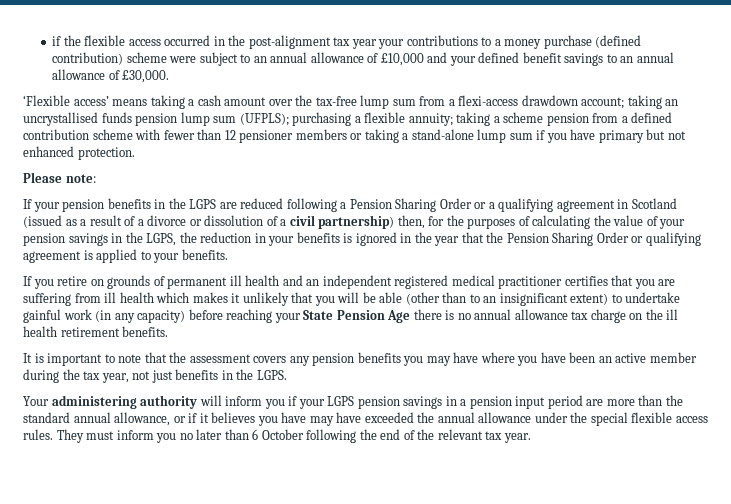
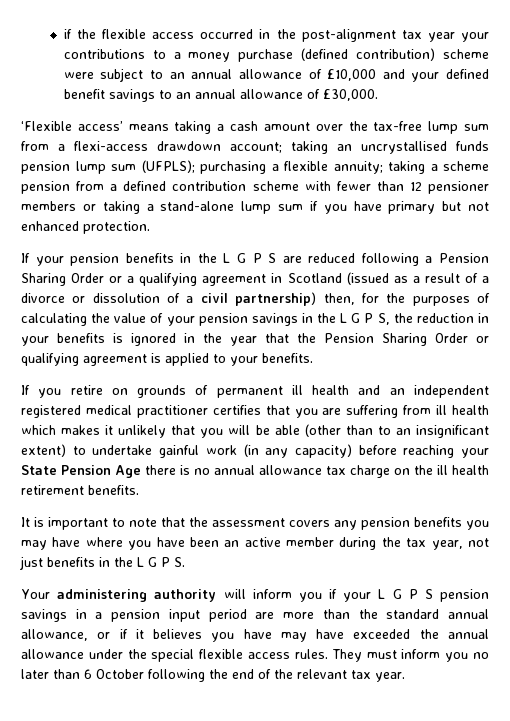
- Please note:
- If your pension benefits in the LGPS are reduced following a Pension Sharing Order or a qualifying agreement in Scotland (issued as a result of a divorce or dissolution of a civil partnership) then, for the purposes of calculating the value of your pension savings in the LGPS, the reduction in your benefits is ignored in the year that the Pension Sharing Order or qualifying agreement is applied to your benefits.
+ If your pension benefits in the L G P S are reduced following a Pension Sharing Order or a qualifying agreement in Scotland (issued as a result of a divorce or dissolution of a civil partnership) then, for the purposes of calculating the value of your pension savings in the L G P S, the reduction in your benefits is ignored in the year that the Pension Sharing Order or qualifying agreement is applied to your benefits.
- It is important to note that the assessment covers any pension benefits you may have where you have been an active member during the tax year, not just benefits in the LGPS.
+ It is important to note that the assessment covers any pension benefits you may have where you have been an active member during the tax year, not just benefits in the L G P S.
- Your administering authority will inform you if your LGPS pension savings in a pension input period are more than the standard annual allowance, or if it believes you have may have exceeded the annual allowance under the special flexible access rules.
+ Your administering authority will inform you if your L G P S pension savings in a pension input period are more than the standard annual allowance, or if it believes you have may have exceeded the annual allowance under the special flexible access rules.

